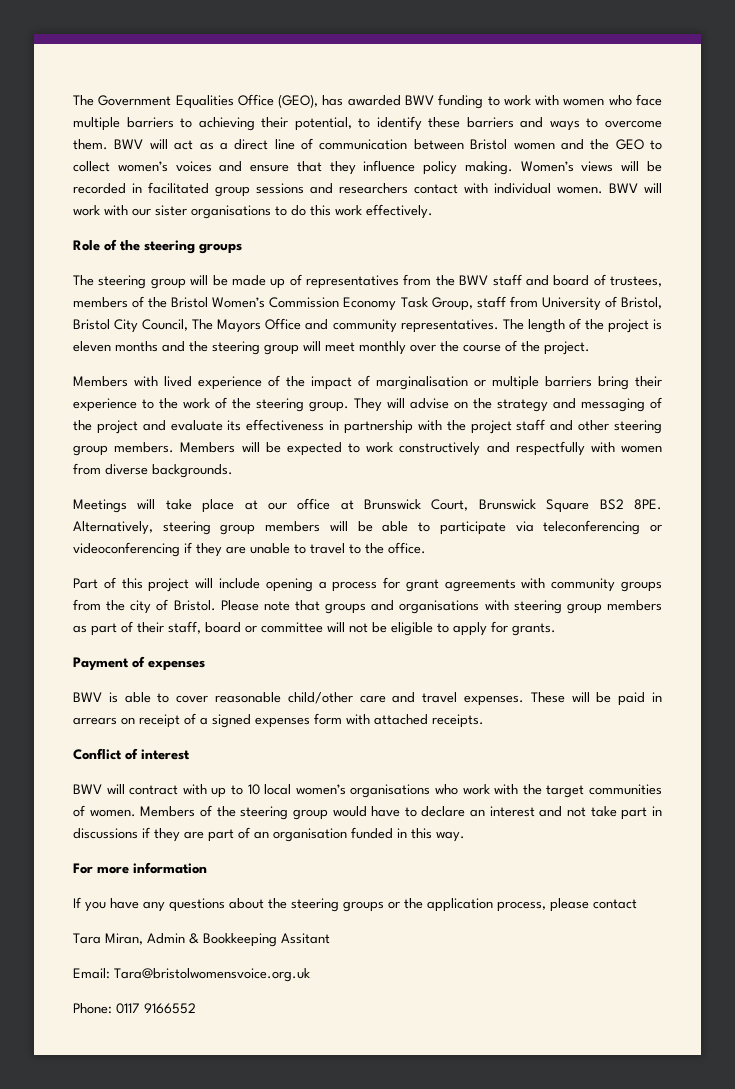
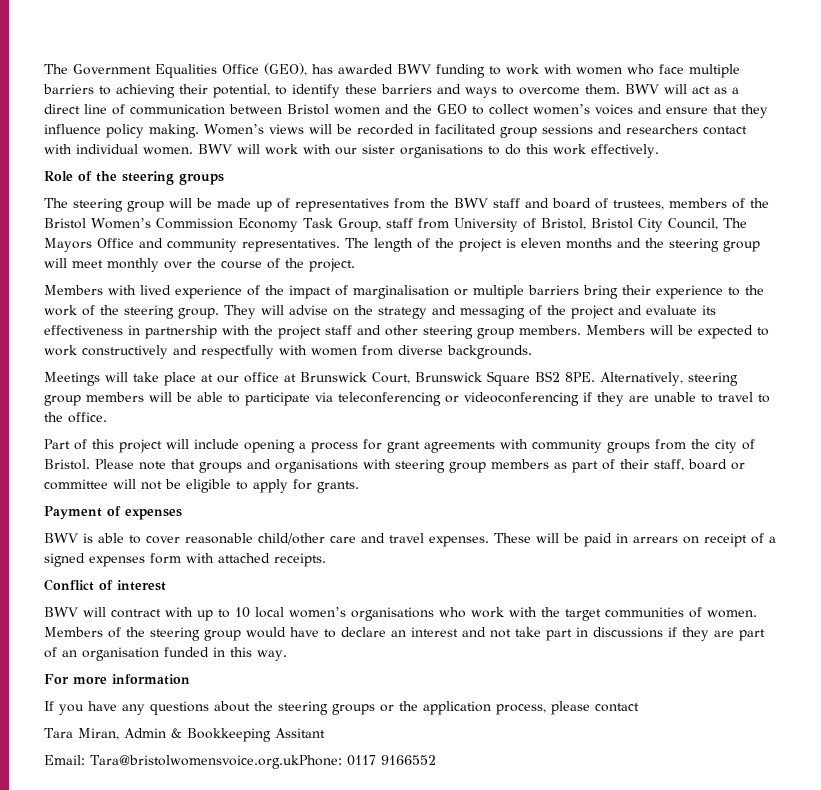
- Email: Tara@bristolwomensvoice.org.uk
- Phone: 0117 9166552
+ Email: Tara@bristolwomensvoice.org.ukPhone: 0117 9166552

